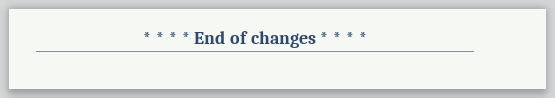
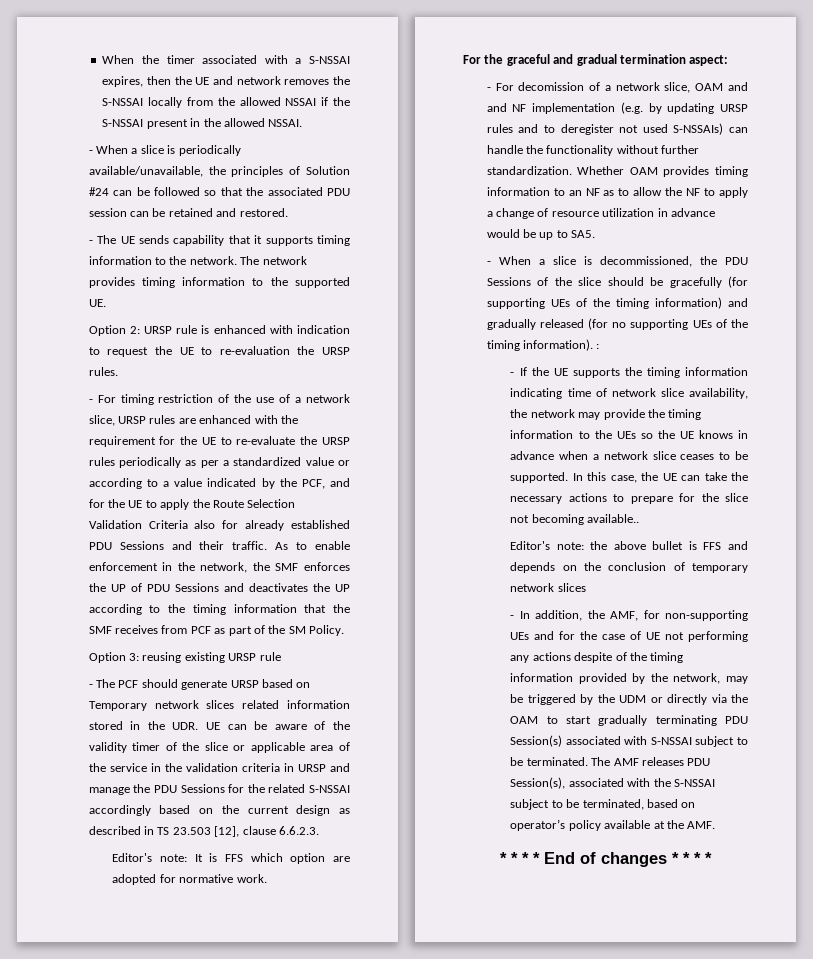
+ When the timer associated with a S-NSSAI expires, then the UE and network removes the S-NSSAI locally from the allowed NSSAI if the S-NSSAI present in the allowed NSSAI.
+ - When a slice is periodically available/unavailable, the principles of Solution #24 can be followed so that the associated PDU session can be retained and restored.
+ - The UE sends capability that it supports timing information to the network. The network provides timing information to the supported UE.
+ Option 2: URSP rule is enhanced with indication to request the UE to re-evaluation the URSP rules.
+ - For timing restriction of the use of a network slice, URSP rules are enhanced with the requirement for the UE to re-evaluate the URSP rules periodically as per a standardized value or according to a value indicated by the PCF, and for the UE to apply the Route Selection Validation Criteria also for already established PDU Sessions and their traffic. As to enable enforcement in the network, the SMF enforces the UP of PDU Sessions and deactivates the UP according to the timing information that the SMF receives from PCF as part of the SM Policy.
+ Option 3: reusing existing URSP rule
+ - The PCF should generate URSP based on Temporary network slices related information stored in the UDR. UE can be aware of the validity timer of the slice or applicable area of the service in the validation criteria in URSP and manage the PDU Sessions for the related S-NSSAI accordingly based on the current design as described in TS 23.503 [12], clause 6.6.2.3.
+ Editor's note: It is FFS which option are adopted for normative work.
+ For the graceful and gradual termination aspect:
+ - For decomission of a network slice, OAM and and NF implementation (e.g. by updating URSP rules and to deregister not used S-NSSAIs) can handle the functionality without further standardization. Whether OAM provides timing information to an NF as to allow the NF to apply a change of resource utilization in advance would be up to SA5.
+ - When a slice is decommissioned, the PDU Sessions of the slice should be gracefully (for supporting UEs of the timing information) and gradually released (for no supporting UEs of the timing information). :
+ - If the UE supports the timing information indicating time of network slice availability, the network may provide the timing information to the UEs so the UE knows in advance when a network slice ceases to be supported. In this case, the UE can take the necessary actions to prepare for the slice not becoming available..
+ Editor's note: the above bullet is FFS and depends on the conclusion of temporary network slices
+ - In addition, the AMF, for non-supporting UEs and for the case of UE not performing any actions despite of the timing information provided by the network, may be triggered by the UDM or directly via the OAM to start gradually terminating PDU Session(s) associated with S-NSSAI subject to be terminated. The AMF releases PDU Session(s), associated with the S-NSSAI subject to be terminated, based on operator’s policy available at the AMF.

